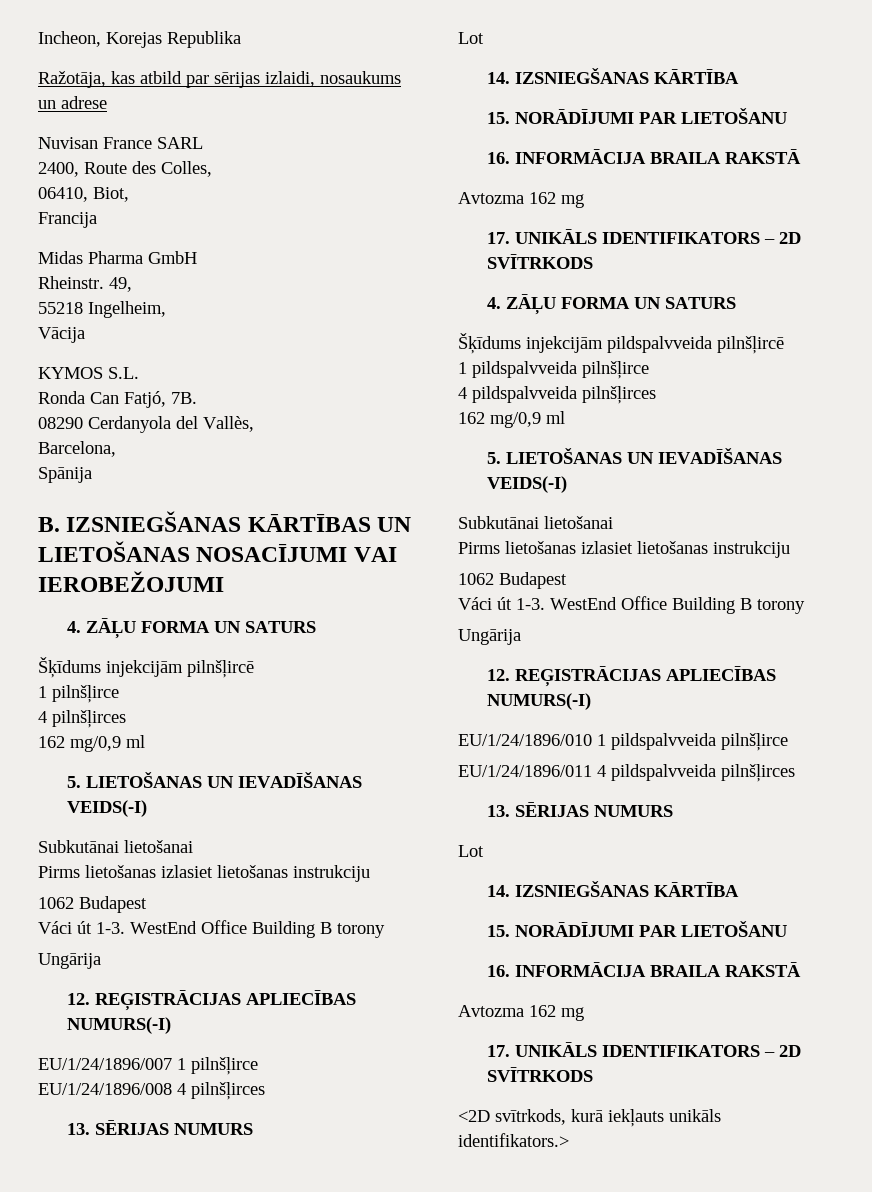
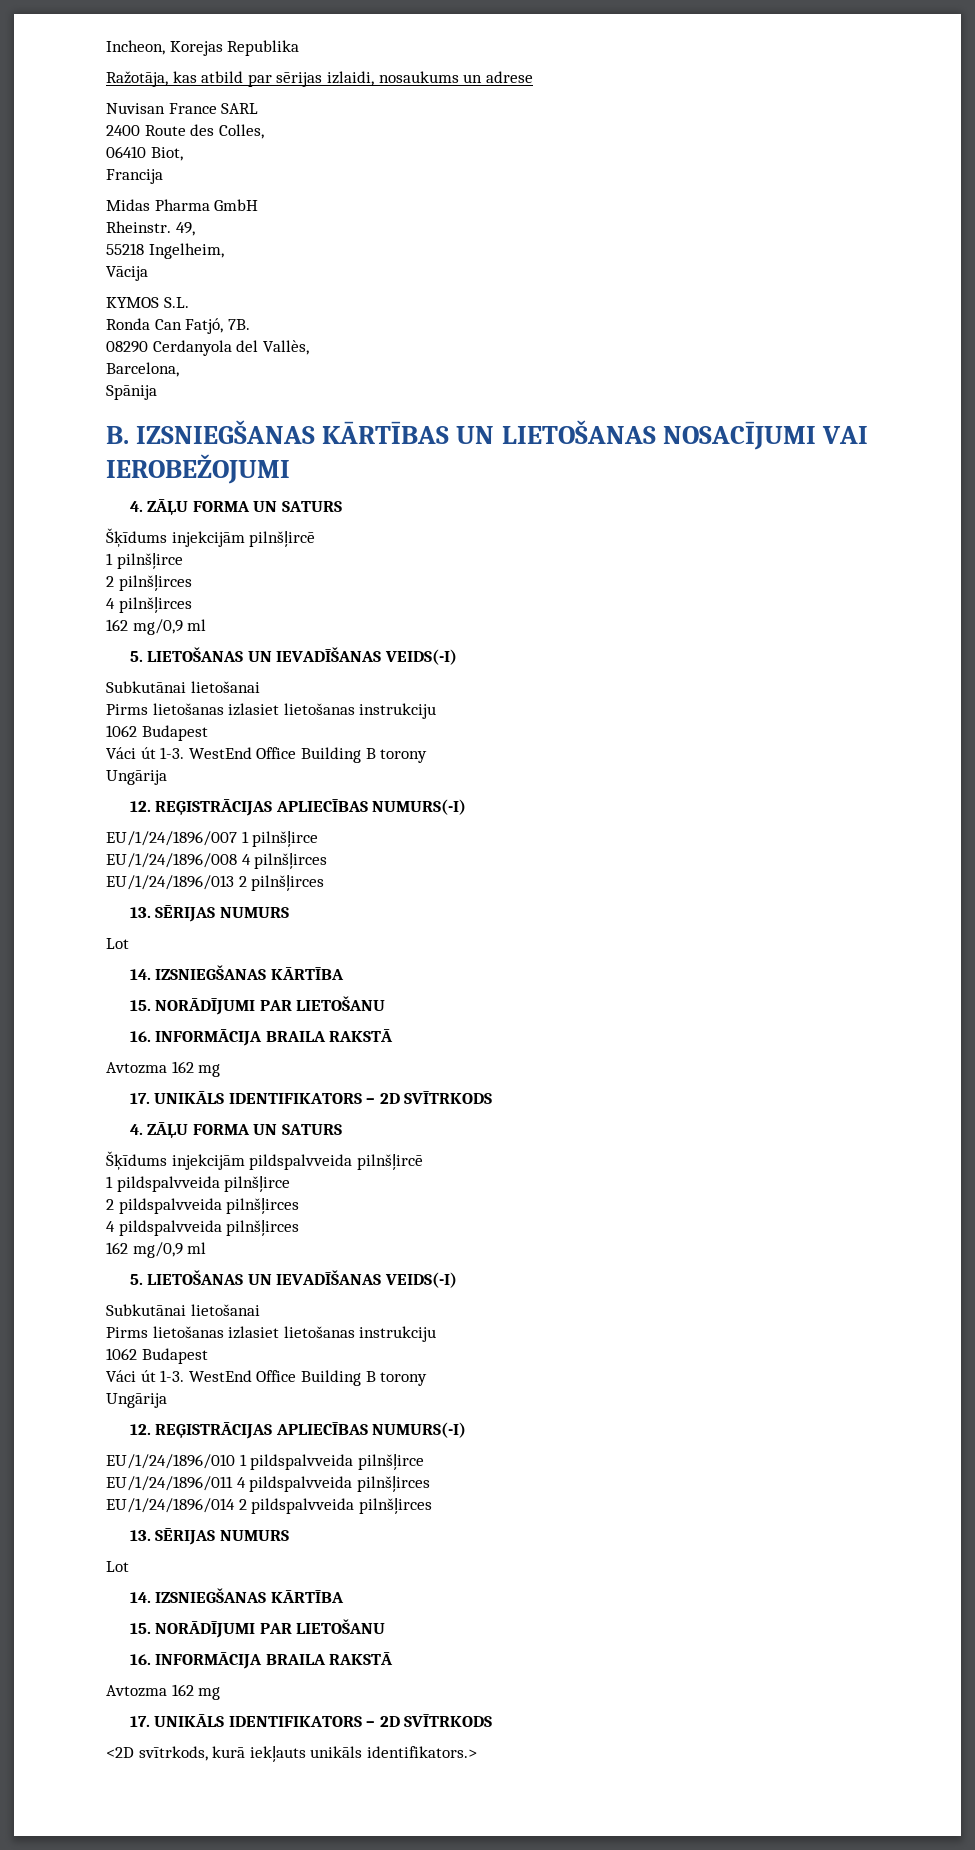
- 2400, Route des Colles,
+ 2400 Route des Colles,
- 06410, Biot,
+ 06410 Biot,
  Šķīdums injekcijām pilnšļircē
  1 pilnšļirce
+ 2 pilnšļirces
+ EU/1/24/1896/013 2 pilnšļirces
  Šķīdums injekcijām pildspalvveida pilnšļircē
  1 pildspalvveida pilnšļirce
+ 2 pildspalvveida pilnšļirces
+ EU/1/24/1896/014 2 pildspalvveida pilnšļirces

